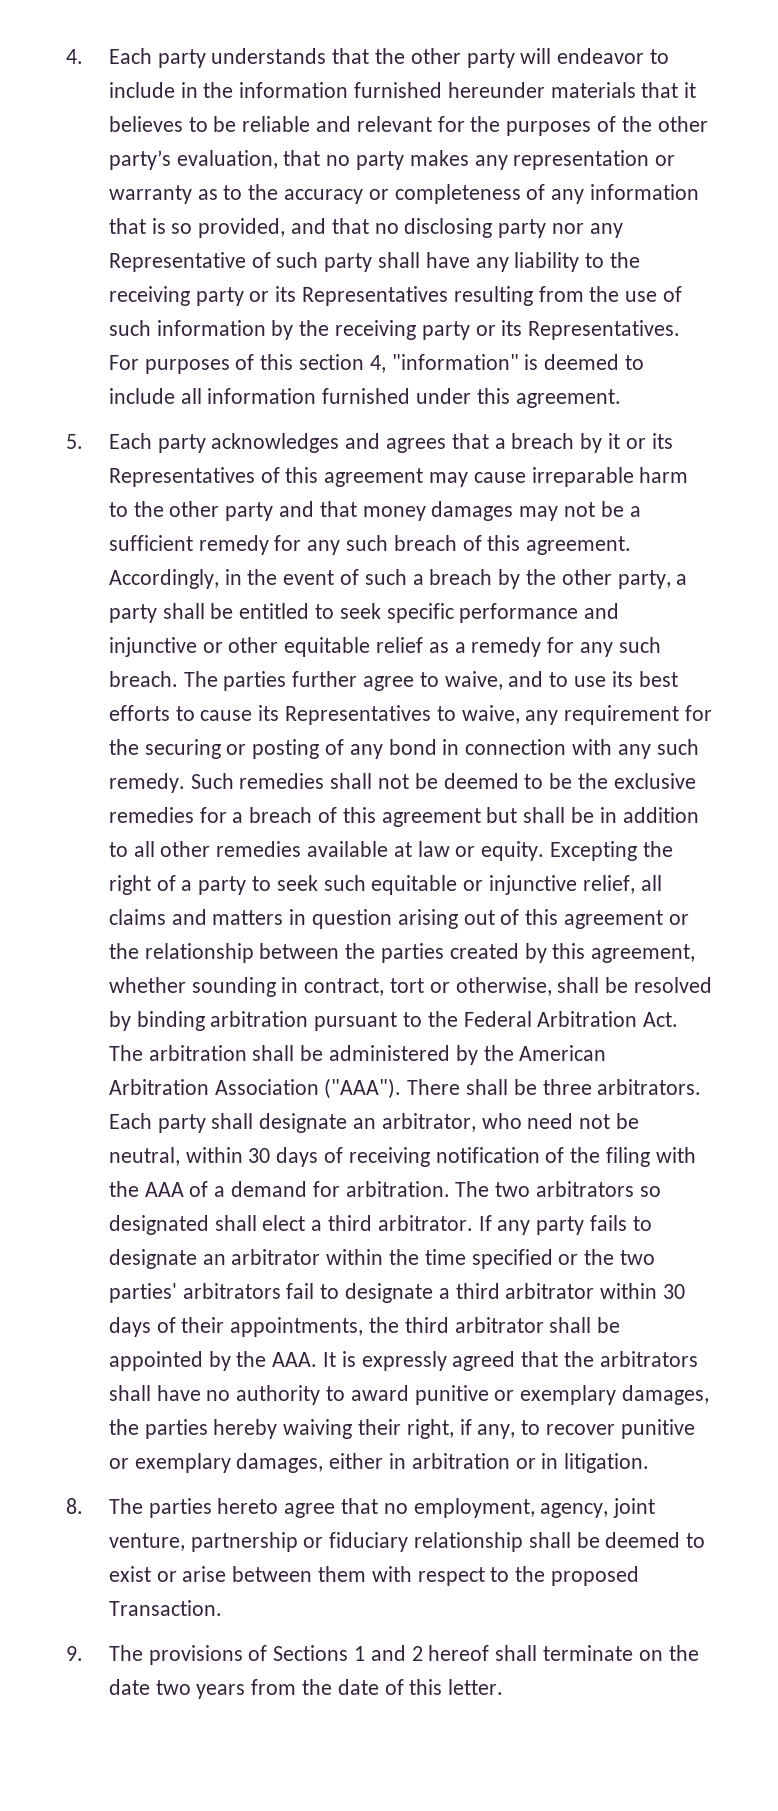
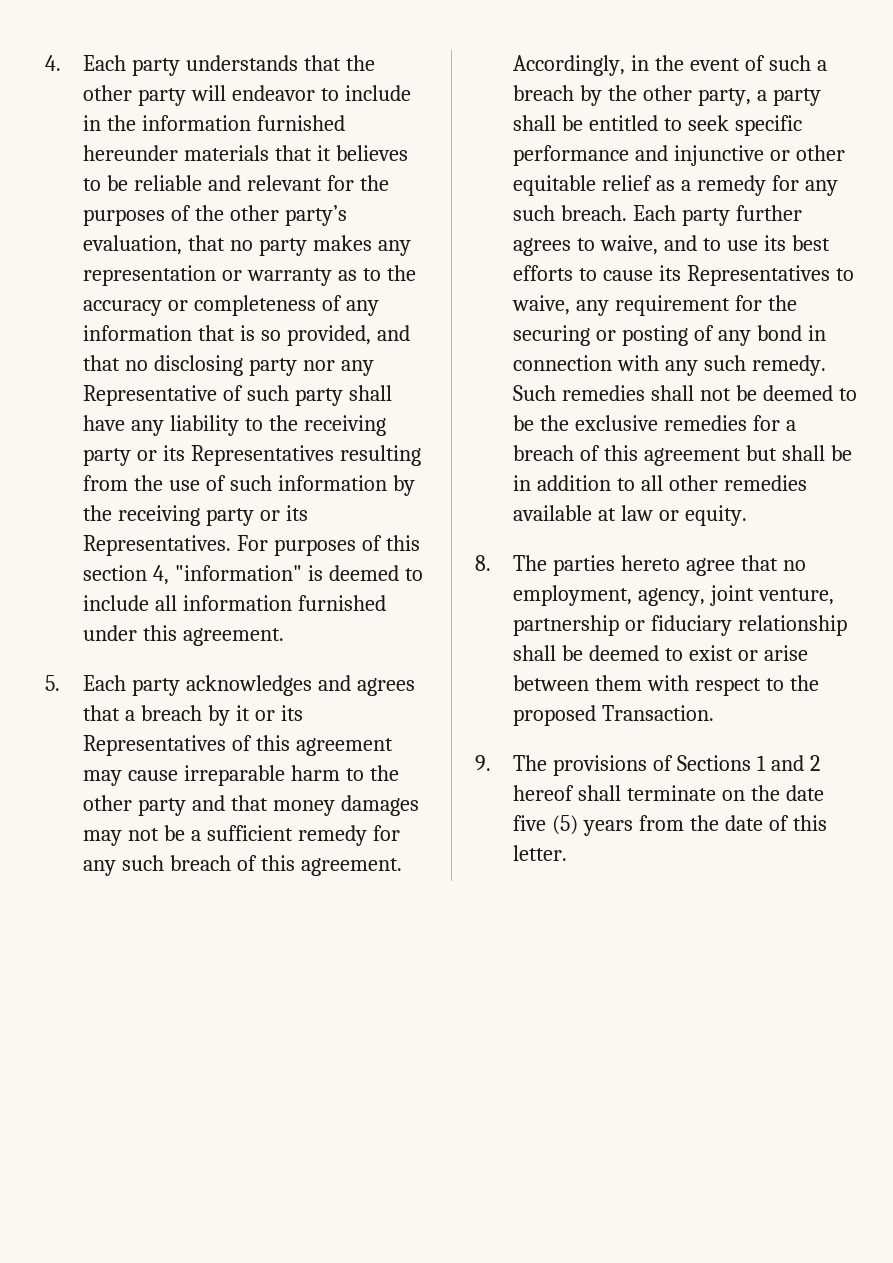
- The parties further agree to waive, and to use its best efforts to cause its Representatives to waive, any requirement for the securing or posting of any bond in connection with any such remedy.
+ Each party further agrees to waive, and to use its best efforts to cause its Representatives to waive, any requirement for the securing or posting of any bond in connection with any such remedy.
- Excepting the right of a party to seek such equitable or injunctive relief, all claims and matters in question arising out of this agreement or the relationship between the parties created by this agreement, whether sounding in contract, tort or otherwise, shall be resolved by binding arbitration pursuant to the Federal Arbitration Act. The arbitration shall be administered by the American Arbitration Association ("AAA"). There shall be three arbitrators. Each party shall designate an arbitrator, who need not be neutral, within 30 days of receiving notification of the filing with the AAA of a demand for arbitration. The two arbitrators so designated shall elect a third arbitrator. If any party fails to designate an arbitrator within the time specified or the two parties' arbitrators fail to designate a third arbitrator within 30 days of their appointments, the third arbitrator shall be appointed by the AAA. It is expressly agreed that the arbitrators shall have no authority to award punitive or exemplary damages, the parties hereby waiving their right, if any, to recover punitive or exemplary damages, either in arbitration or in litigation.
- 9. The provisions of Sections 1 and 2 hereof shall terminate on the date two years from the date of this letter.
+ 9. The provisions of Sections 1 and 2 hereof shall terminate on the date five (5) years from the date of this letter.

